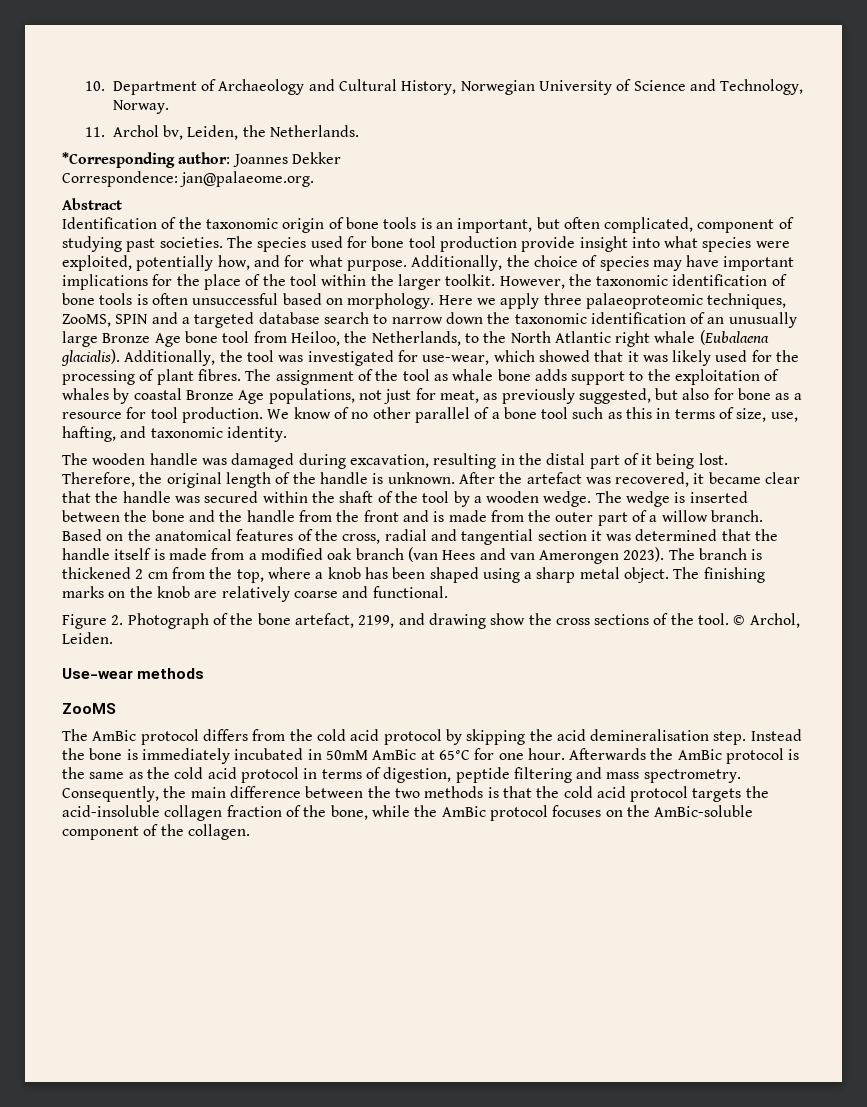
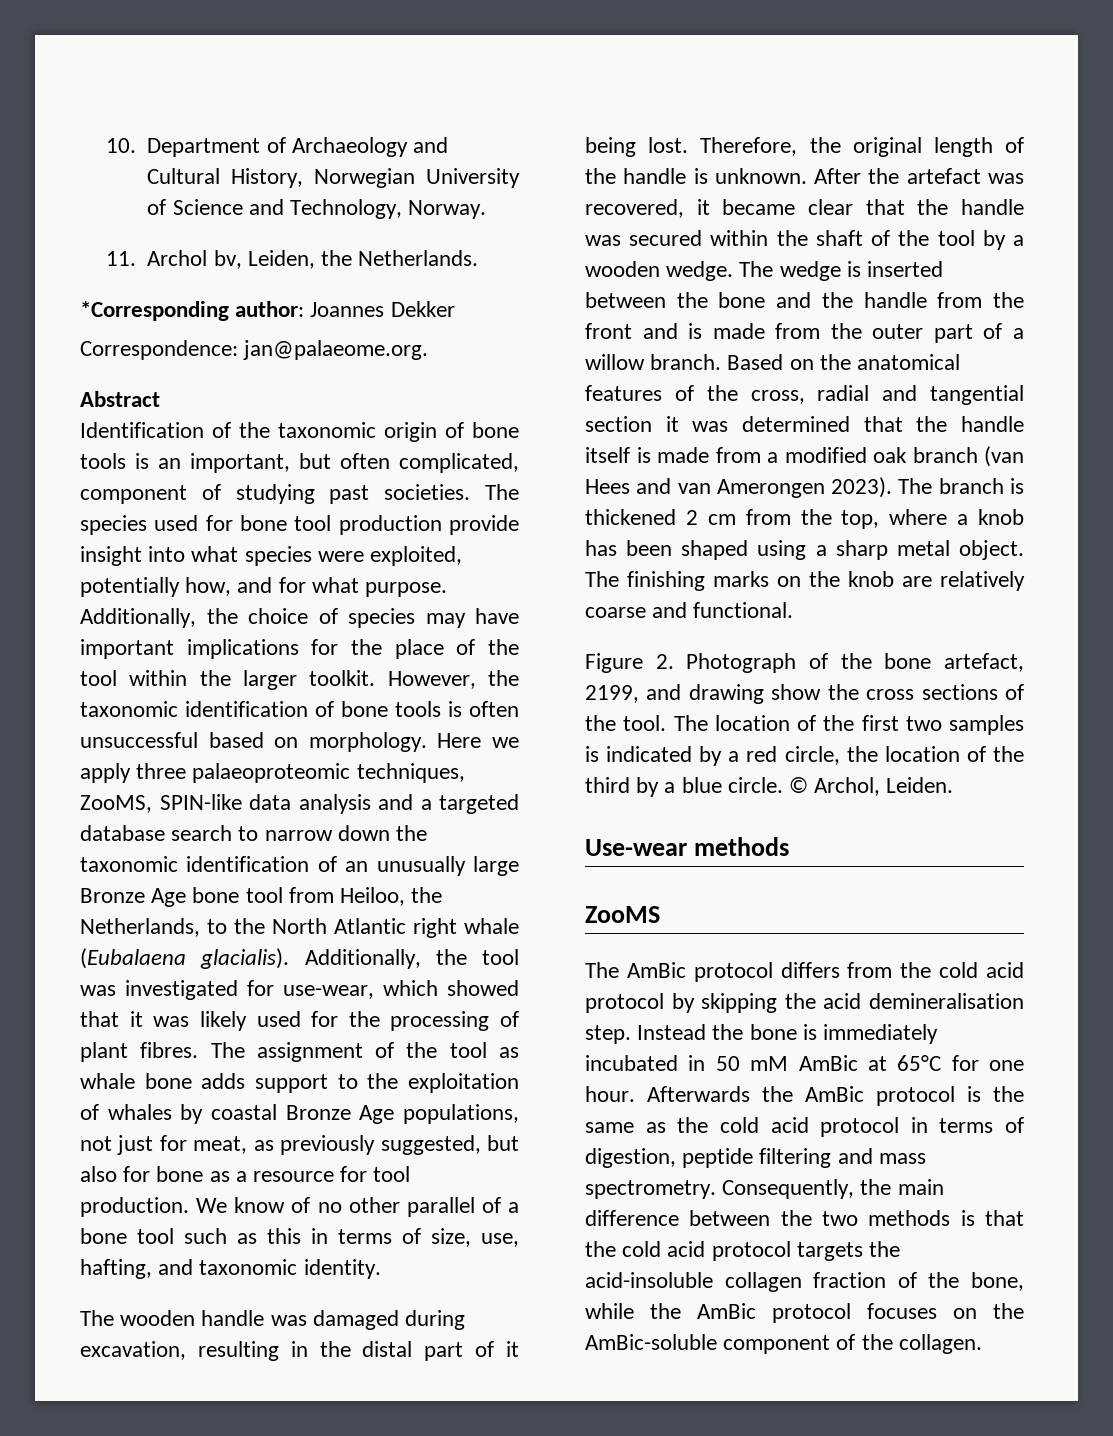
- Here we apply three palaeoproteomic techniques, ZooMS, SPIN and a targeted database search to narrow down the taxonomic identification of an unusually large Bronze Age bone tool from Heiloo, the Netherlands, to the North Atlantic right whale (Eubalaena glacialis).
+ Here we apply three palaeoproteomic techniques, ZooMS, SPIN-like data analysis and a targeted database search to narrow down the taxonomic identification of an unusually large Bronze Age bone tool from Heiloo, the Netherlands, to the North Atlantic right whale (Eubalaena glacialis).
+ The location of the first two samples is indicated by a red circle, the location of the third by a blue circle.
- Instead the bone is immediately incubated in 50mM AmBic at 65°C for one hour.
+ Instead the bone is immediately incubated in 50 mM AmBic at 65°C for one hour.

